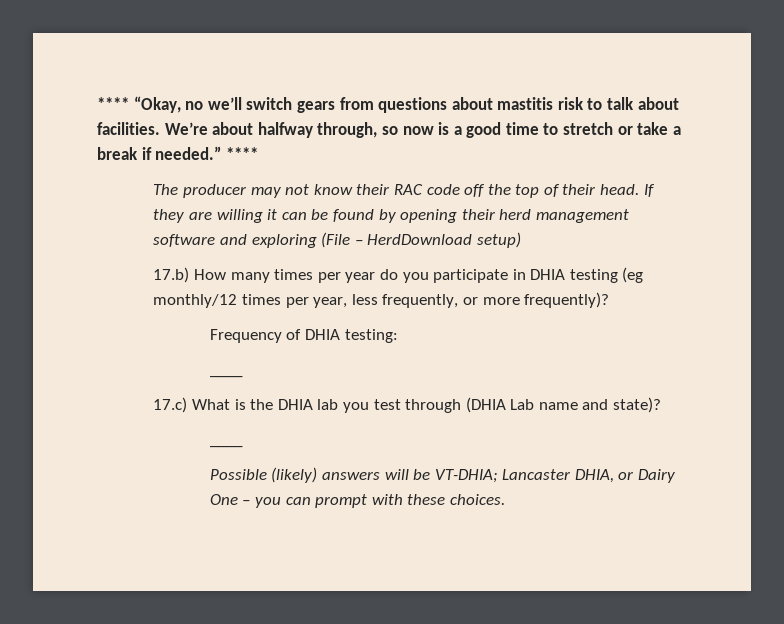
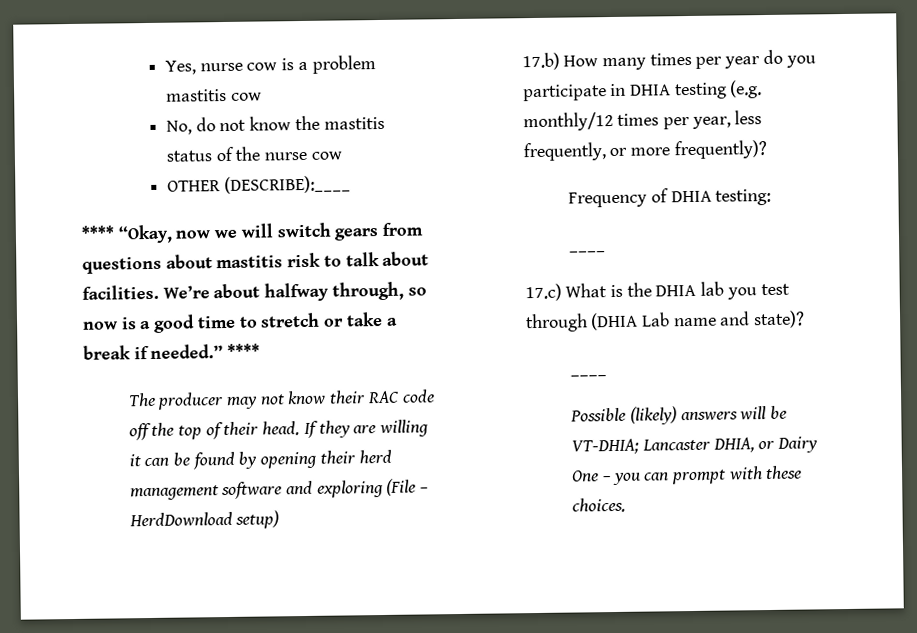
- **** “Okay, no we’ll switch gears from questions about mastitis risk to talk about facilities.
+ Yes, nurse cow is a problem mastitis cow
+ No, do not know the mastitis status of the nurse cow
+ OTHER (DESCRIBE):____
+ **** “Okay, now we will switch gears from questions about mastitis risk to talk about facilities.
- 17.b) How many times per year do you participate in DHIA testing (eg monthly/12 times per year, less frequently, or more frequently)?
+ 17.b) How many times per year do you participate in DHIA testing (e.g. monthly/12 times per year, less frequently, or more frequently)?

